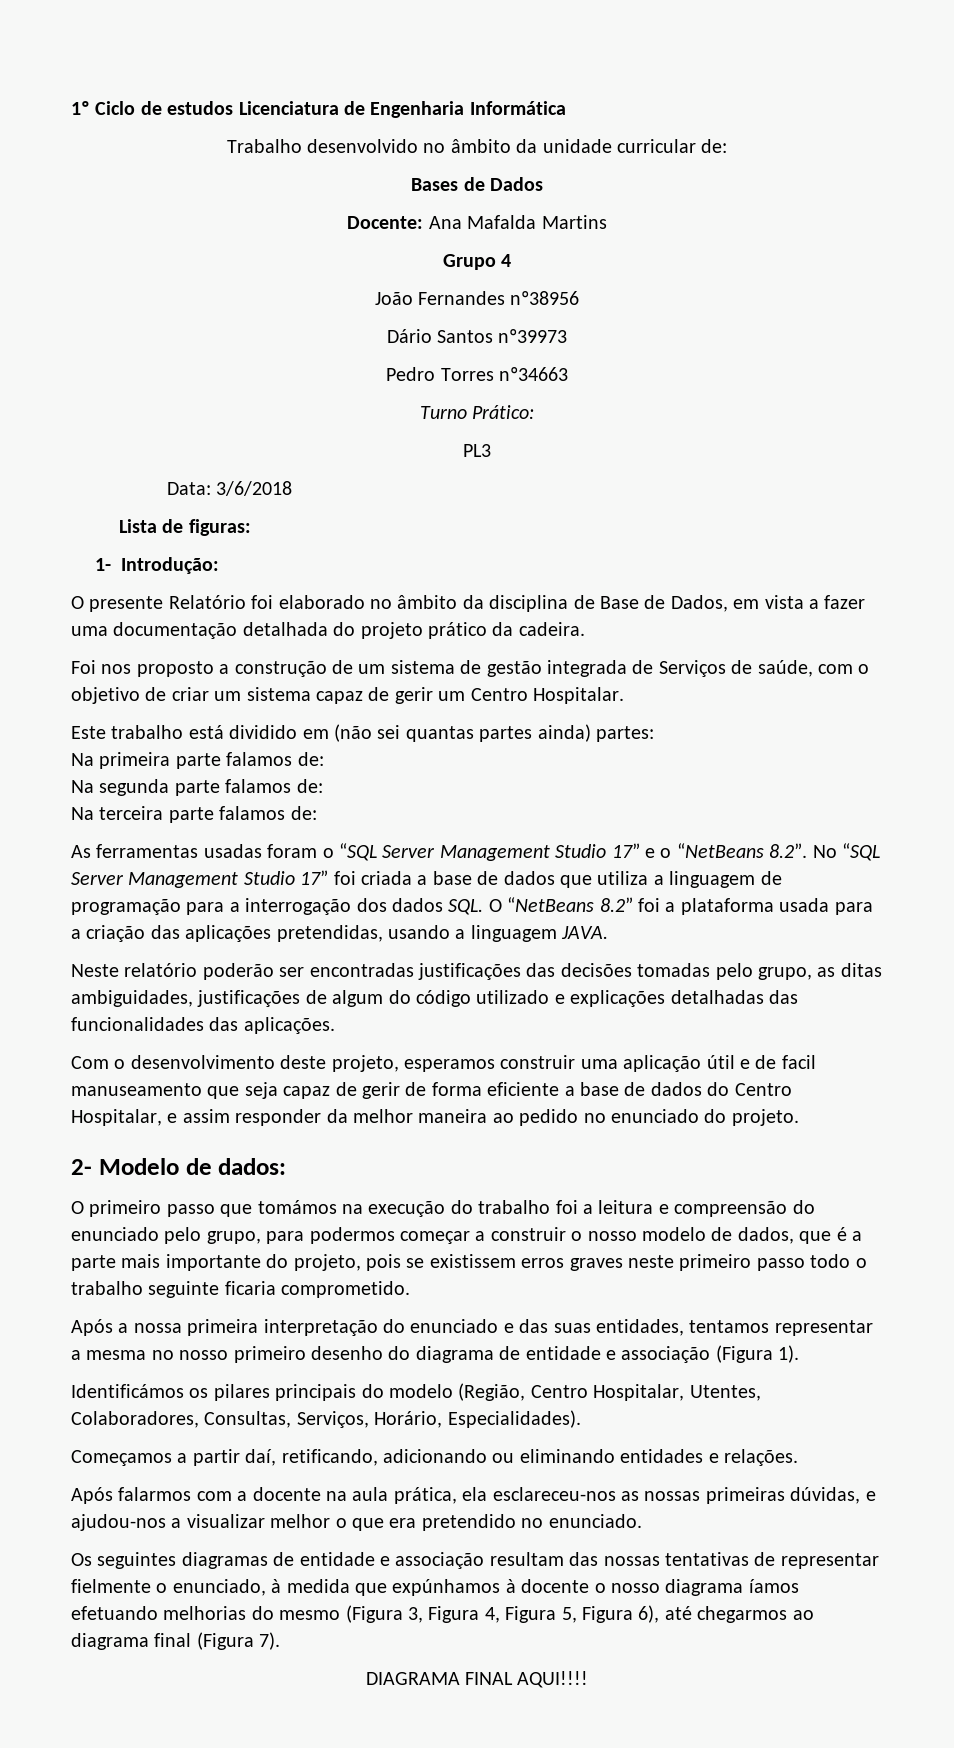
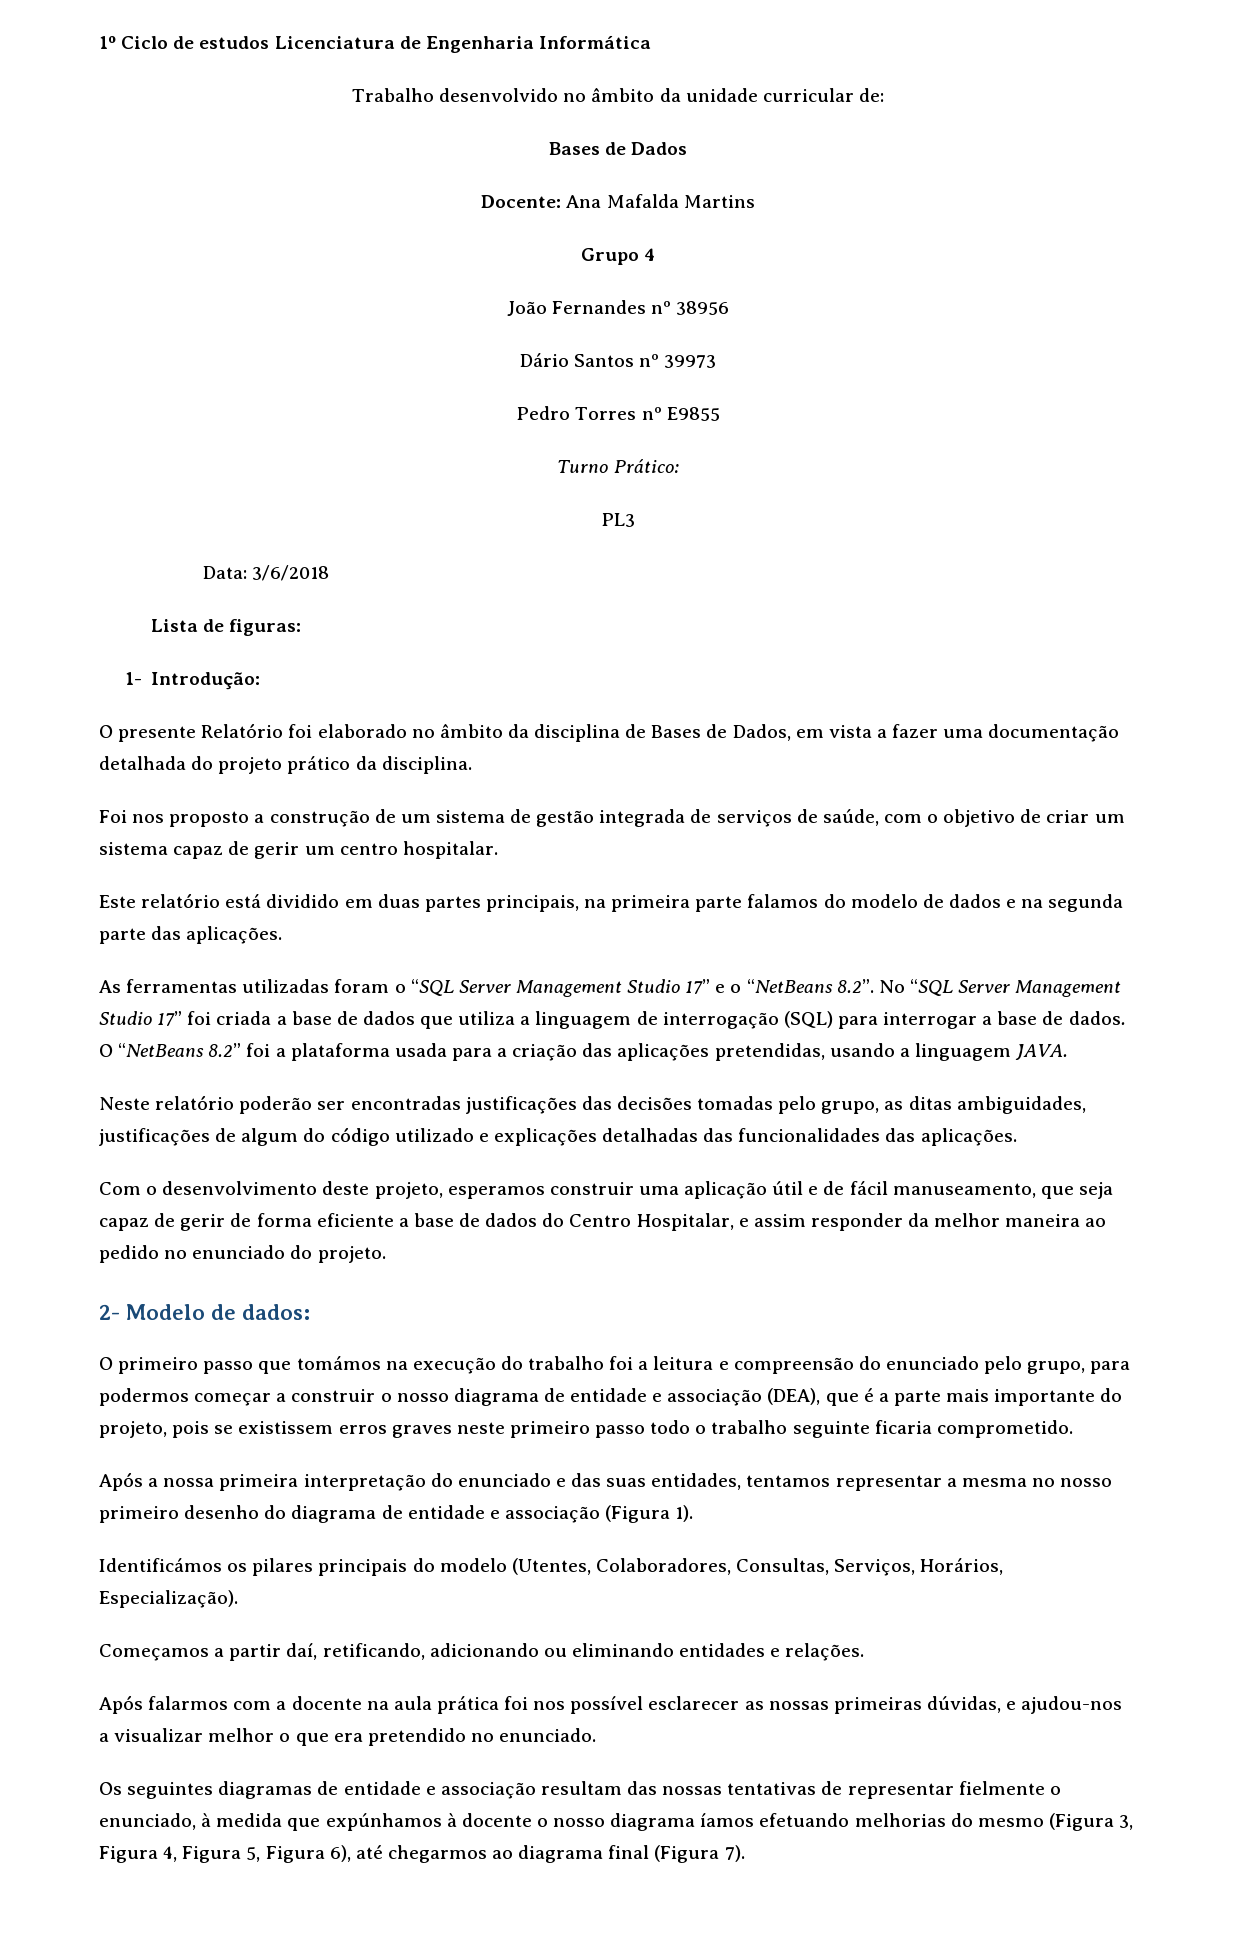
- João Fernandes nº38956
+ João Fernandes nº 38956
- Dário Santos nº39973
+ Dário Santos nº 39973
- Pedro Torres nº34663
+ Pedro Torres nº E9855
- O presente Relatório foi elaborado no âmbito da disciplina de Base de Dados, em vista a fazer uma documentação detalhada do projeto prático da cadeira.
+ O presente Relatório foi elaborado no âmbito da disciplina de Bases de Dados, em vista a fazer uma documentação detalhada do projeto prático da disciplina.
- Foi nos proposto a construção de um sistema de gestão integrada de Serviços de saúde, com o objetivo de criar um sistema capaz de gerir um Centro Hospitalar.
+ Foi nos proposto a construção de um sistema de gestão integrada de serviços de saúde, com o objetivo de criar um sistema capaz de gerir um centro hospitalar.
- Este trabalho está dividido em (não sei quantas partes ainda) partes:
- Na primeira parte falamos de:
- Na segunda parte falamos de:
- Na terceira parte falamos de:
+ Este relatório está dividido em duas partes principais, na primeira parte falamos do modelo de dados e na segunda parte das aplicações.
- As ferramentas usadas foram o “SQL Server Management Studio 17” e o “NetBeans 8.2”. No “SQL Server Management Studio 17” foi criada a base de dados que utiliza a linguagem de programação para a interrogação dos dados SQL. O “NetBeans 8.2” foi a plataforma usada para a criação das aplicações pretendidas, usando a linguagem JAVA.
+ As ferramentas utilizadas foram o “SQL Server Management Studio 17” e o “NetBeans 8.2”. No “SQL Server Management Studio 17” foi criada a base de dados que utiliza a linguagem de interrogação (SQL) para interrogar a base de dados. O “NetBeans 8.2” foi a plataforma usada para a criação das aplicações pretendidas, usando a linguagem JAVA.
- Com o desenvolvimento deste projeto, esperamos construir uma aplicação útil e de facil manuseamento que seja capaz de gerir de forma eficiente a base de dados do Centro Hospitalar, e assim responder da melhor maneira ao pedido no enunciado do projeto.
+ Com o desenvolvimento deste projeto, esperamos construir uma aplicação útil e de fácil manuseamento, que seja capaz de gerir de forma eficiente a base de dados do Centro Hospitalar, e assim responder da melhor maneira ao pedido no enunciado do projeto.
- O primeiro passo que tomámos na execução do trabalho foi a leitura e compreensão do enunciado pelo grupo, para podermos começar a construir o nosso modelo de dados, que é a parte mais importante do projeto, pois se existissem erros graves neste primeiro passo todo o trabalho seguinte ficaria comprometido.
+ O primeiro passo que tomámos na execução do trabalho foi a leitura e compreensão do enunciado pelo grupo, para podermos começar a construir o nosso diagrama de entidade e associação (DEA), que é a parte mais importante do projeto, pois se existissem erros graves neste primeiro passo todo o trabalho seguinte ficaria comprometido.
- Identificámos os pilares principais do modelo (Região, Centro Hospitalar, Utentes, Colaboradores, Consultas, Serviços, Horário, Especialidades).
+ Identificámos os pilares principais do modelo (Utentes, Colaboradores, Consultas, Serviços, Horários, Especialização).
- Após falarmos com a docente na aula prática, ela esclareceu-nos as nossas primeiras dúvidas, e ajudou-nos a visualizar melhor o que era pretendido no enunciado.
+ Após falarmos com a docente na aula prática foi nos possível esclarecer as nossas primeiras dúvidas, e ajudou-nos a visualizar melhor o que era pretendido no enunciado.
- DIAGRAMA FINAL AQUI!!!!

